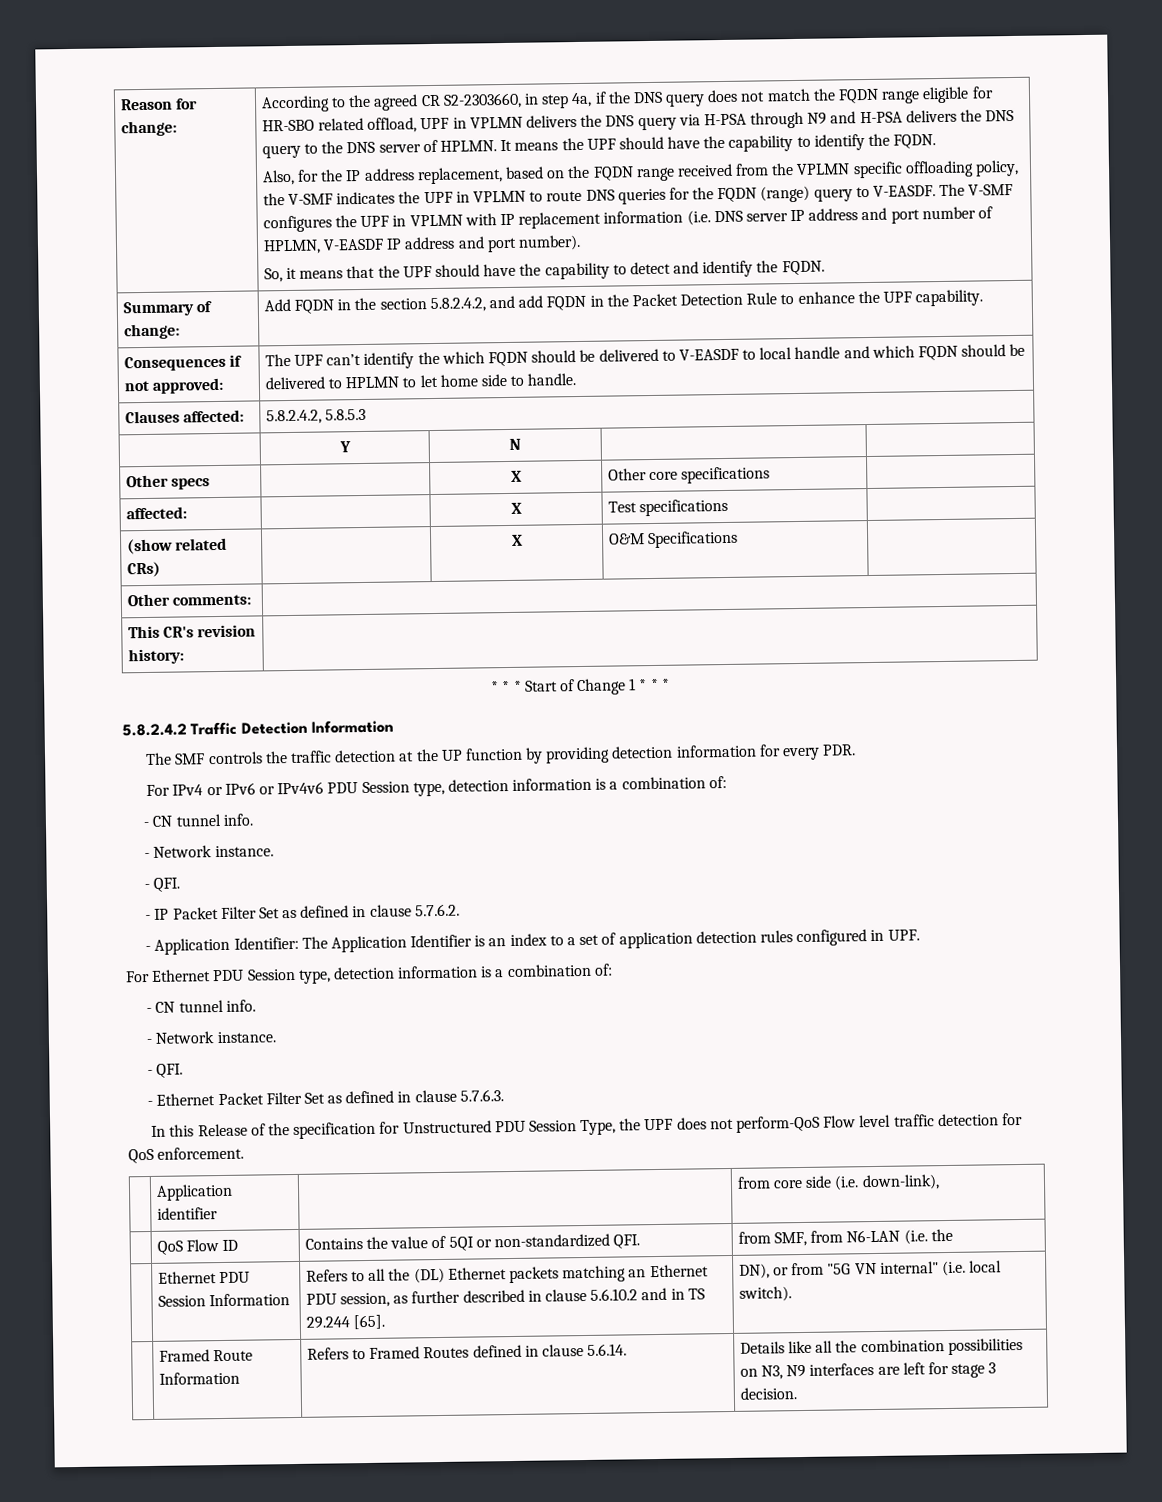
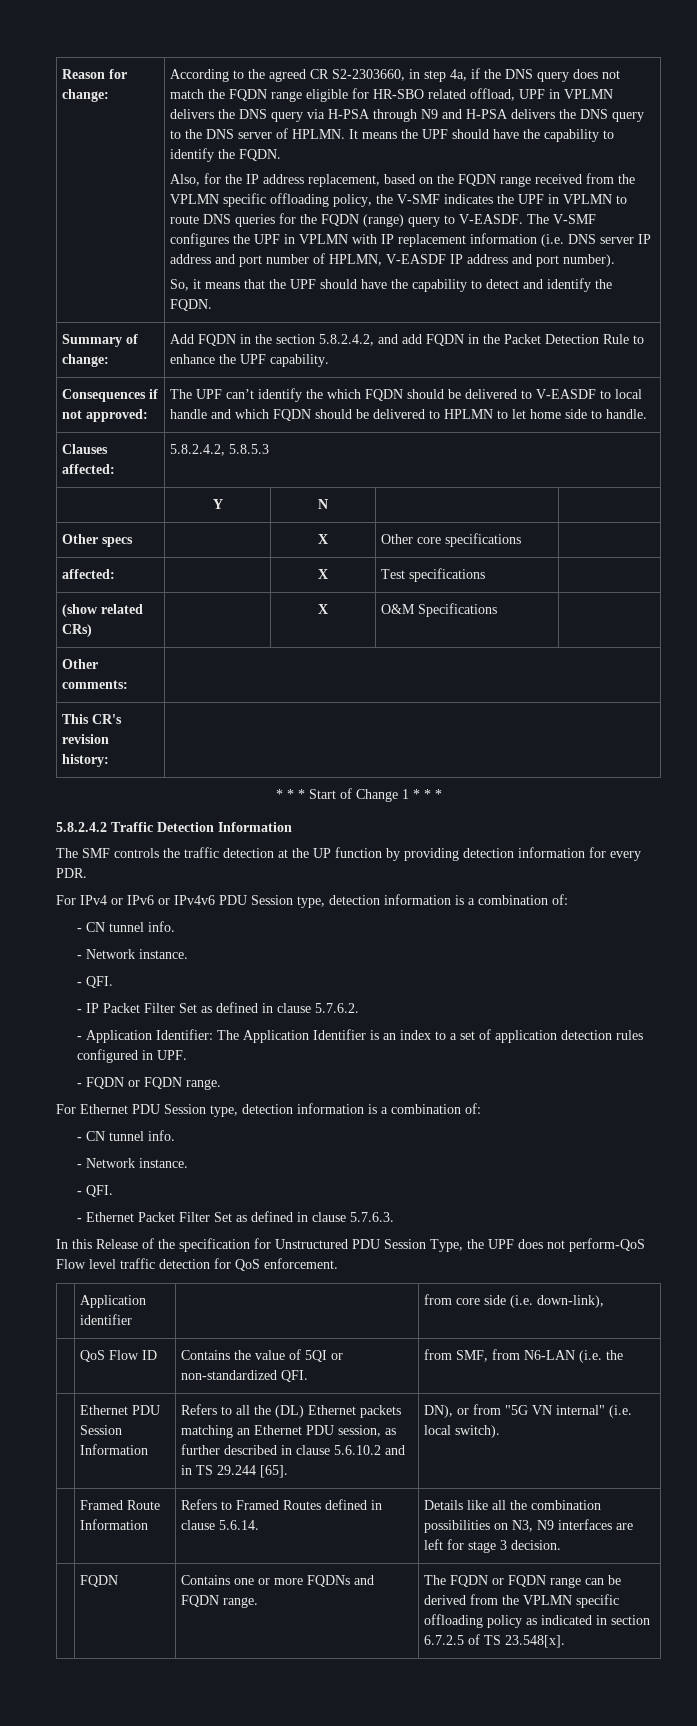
+ - FQDN or FQDN range.
+ | FQDN | Contains one or more FQDNs and FQDN range. | The FQDN or FQDN range can be derived from the VPLMN specific offloading policy as indicated in section 6.7.2.5 of TS 23.548[x].

